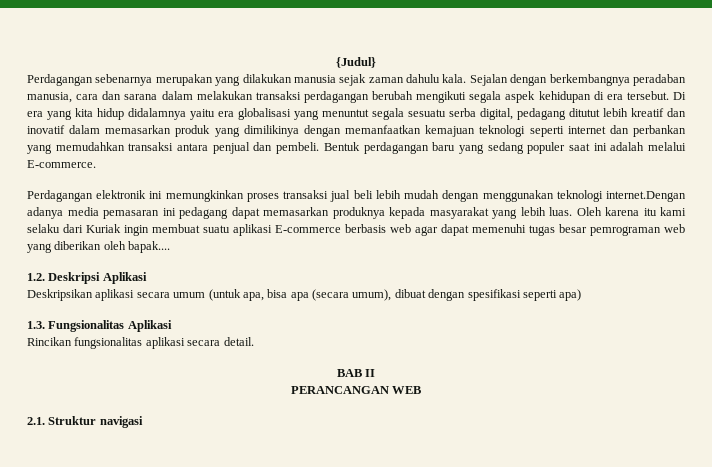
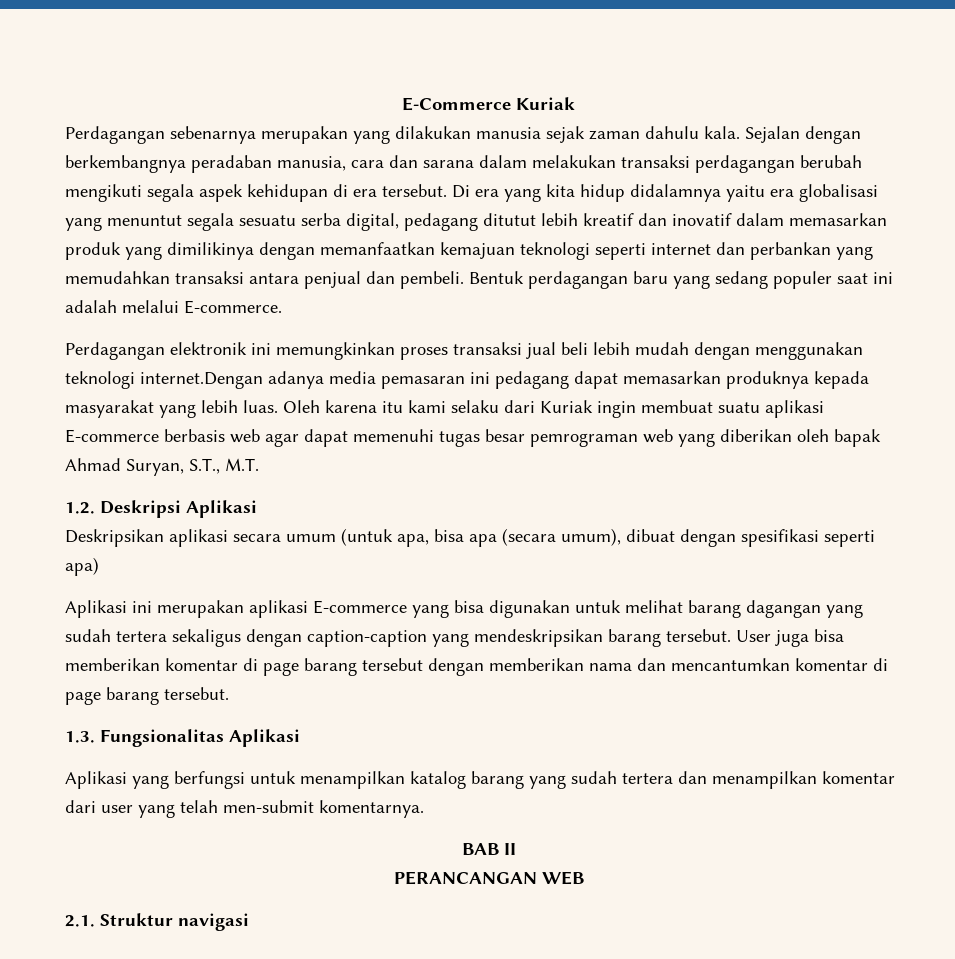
- {Judul}
+ E-Commerce Kuriak
- Oleh karena itu kami selaku dari Kuriak ingin membuat suatu aplikasi E-commerce berbasis web agar dapat memenuhi tugas besar pemrograman web yang diberikan oleh bapak....
+ Oleh karena itu kami selaku dari Kuriak ingin membuat suatu aplikasi E-commerce berbasis web agar dapat memenuhi tugas besar pemrograman web yang diberikan oleh bapak Ahmad Suryan, S.T., M.T.
+ Aplikasi ini merupakan aplikasi E-commerce yang bisa digunakan untuk melihat barang dagangan yang sudah tertera sekaligus dengan caption-caption yang mendeskripsikan barang tersebut. User juga bisa memberikan komentar di page barang tersebut dengan memberikan nama dan mencantumkan komentar di page barang tersebut.
  1.3. Fungsionalitas Aplikasi
- Rincikan fungsionalitas aplikasi secara detail.
+ Aplikasi yang berfungsi untuk menampilkan katalog barang yang sudah tertera dan menampilkan komentar dari user yang telah men-submit komentarnya.

